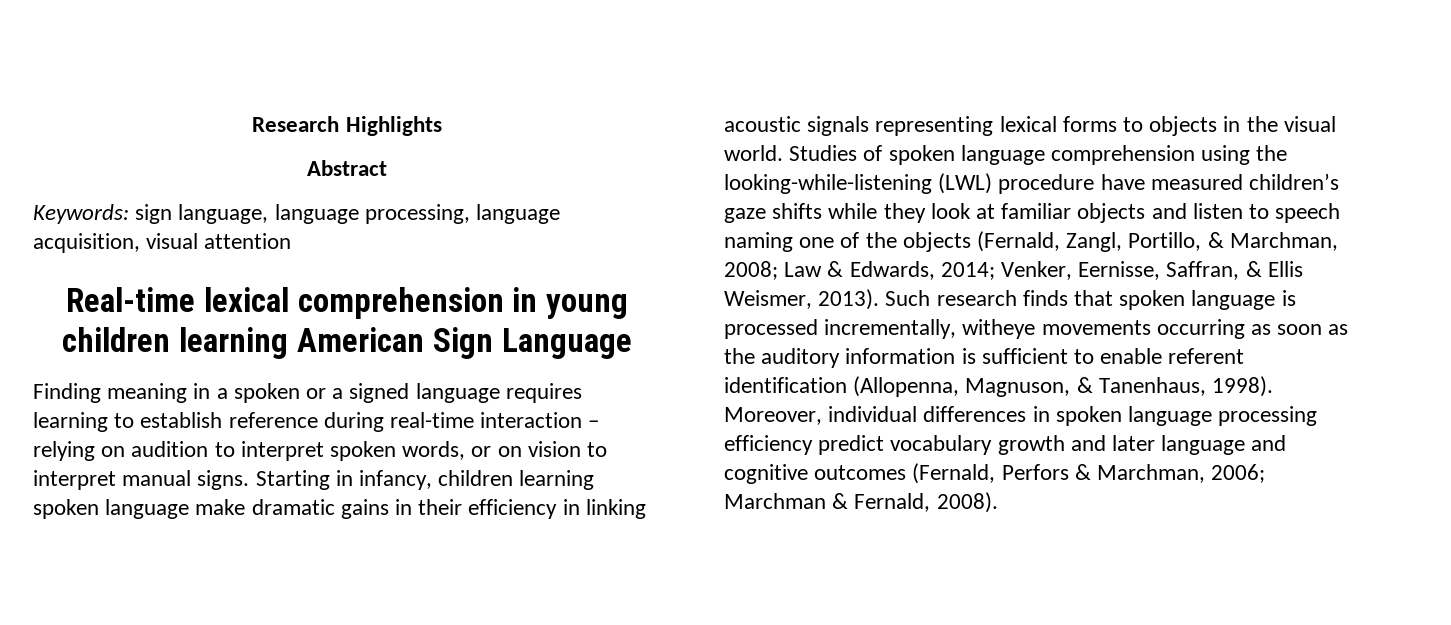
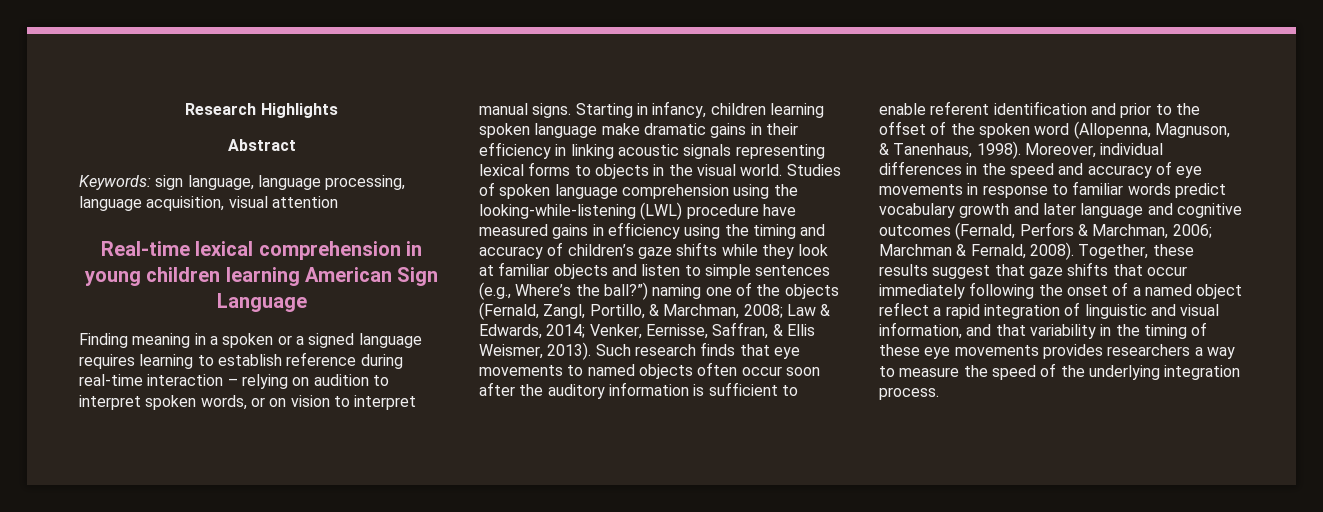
- Studies of spoken language comprehension using the looking-while-listening (LWL) procedure have measured children’s gaze shifts while they look at familiar objects and listen to speech naming one of the objects (Fernald, Zangl, Portillo, & Marchman, 2008; Law & Edwards, 2014; Venker, Eernisse, Saffran, & Ellis Weismer, 2013).
+ Studies of spoken language comprehension using the looking-while-listening (LWL) procedure have measured gains in efficiency using the timing and accuracy of children’s gaze shifts while they look at familiar objects and listen to simple sentences (e.g., Where’s the ball?”) naming one of the objects (Fernald, Zangl, Portillo, & Marchman, 2008; Law & Edwards, 2014; Venker, Eernisse, Saffran, & Ellis Weismer, 2013).
- Such research finds that spoken language is processed incrementally, witheye movements occurring as soon as the auditory information is sufficient to enable referent identification (Allopenna, Magnuson, & Tanenhaus, 1998).
+ Such research finds that eye movements to named objects often occur soon after the auditory information is sufficient to enable referent identification and prior to the offset of the spoken word (Allopenna, Magnuson, & Tanenhaus, 1998).
- Moreover, individual differences in spoken language processing efficiency predict vocabulary growth and later language and cognitive outcomes (Fernald, Perfors & Marchman, 2006; Marchman & Fernald, 2008).
+ Moreover, individual differences in the speed and accuracy of eye movements in response to familiar words predict vocabulary growth and later language and cognitive outcomes (Fernald, Perfors & Marchman, 2006; Marchman & Fernald, 2008).
+ Together, these results suggest that gaze shifts that occur immediately following the onset of a named object reflect a rapid integration of linguistic and visual information, and that variability in the timing of these eye movements provides researchers a way to measure the speed of the underlying integration process.

